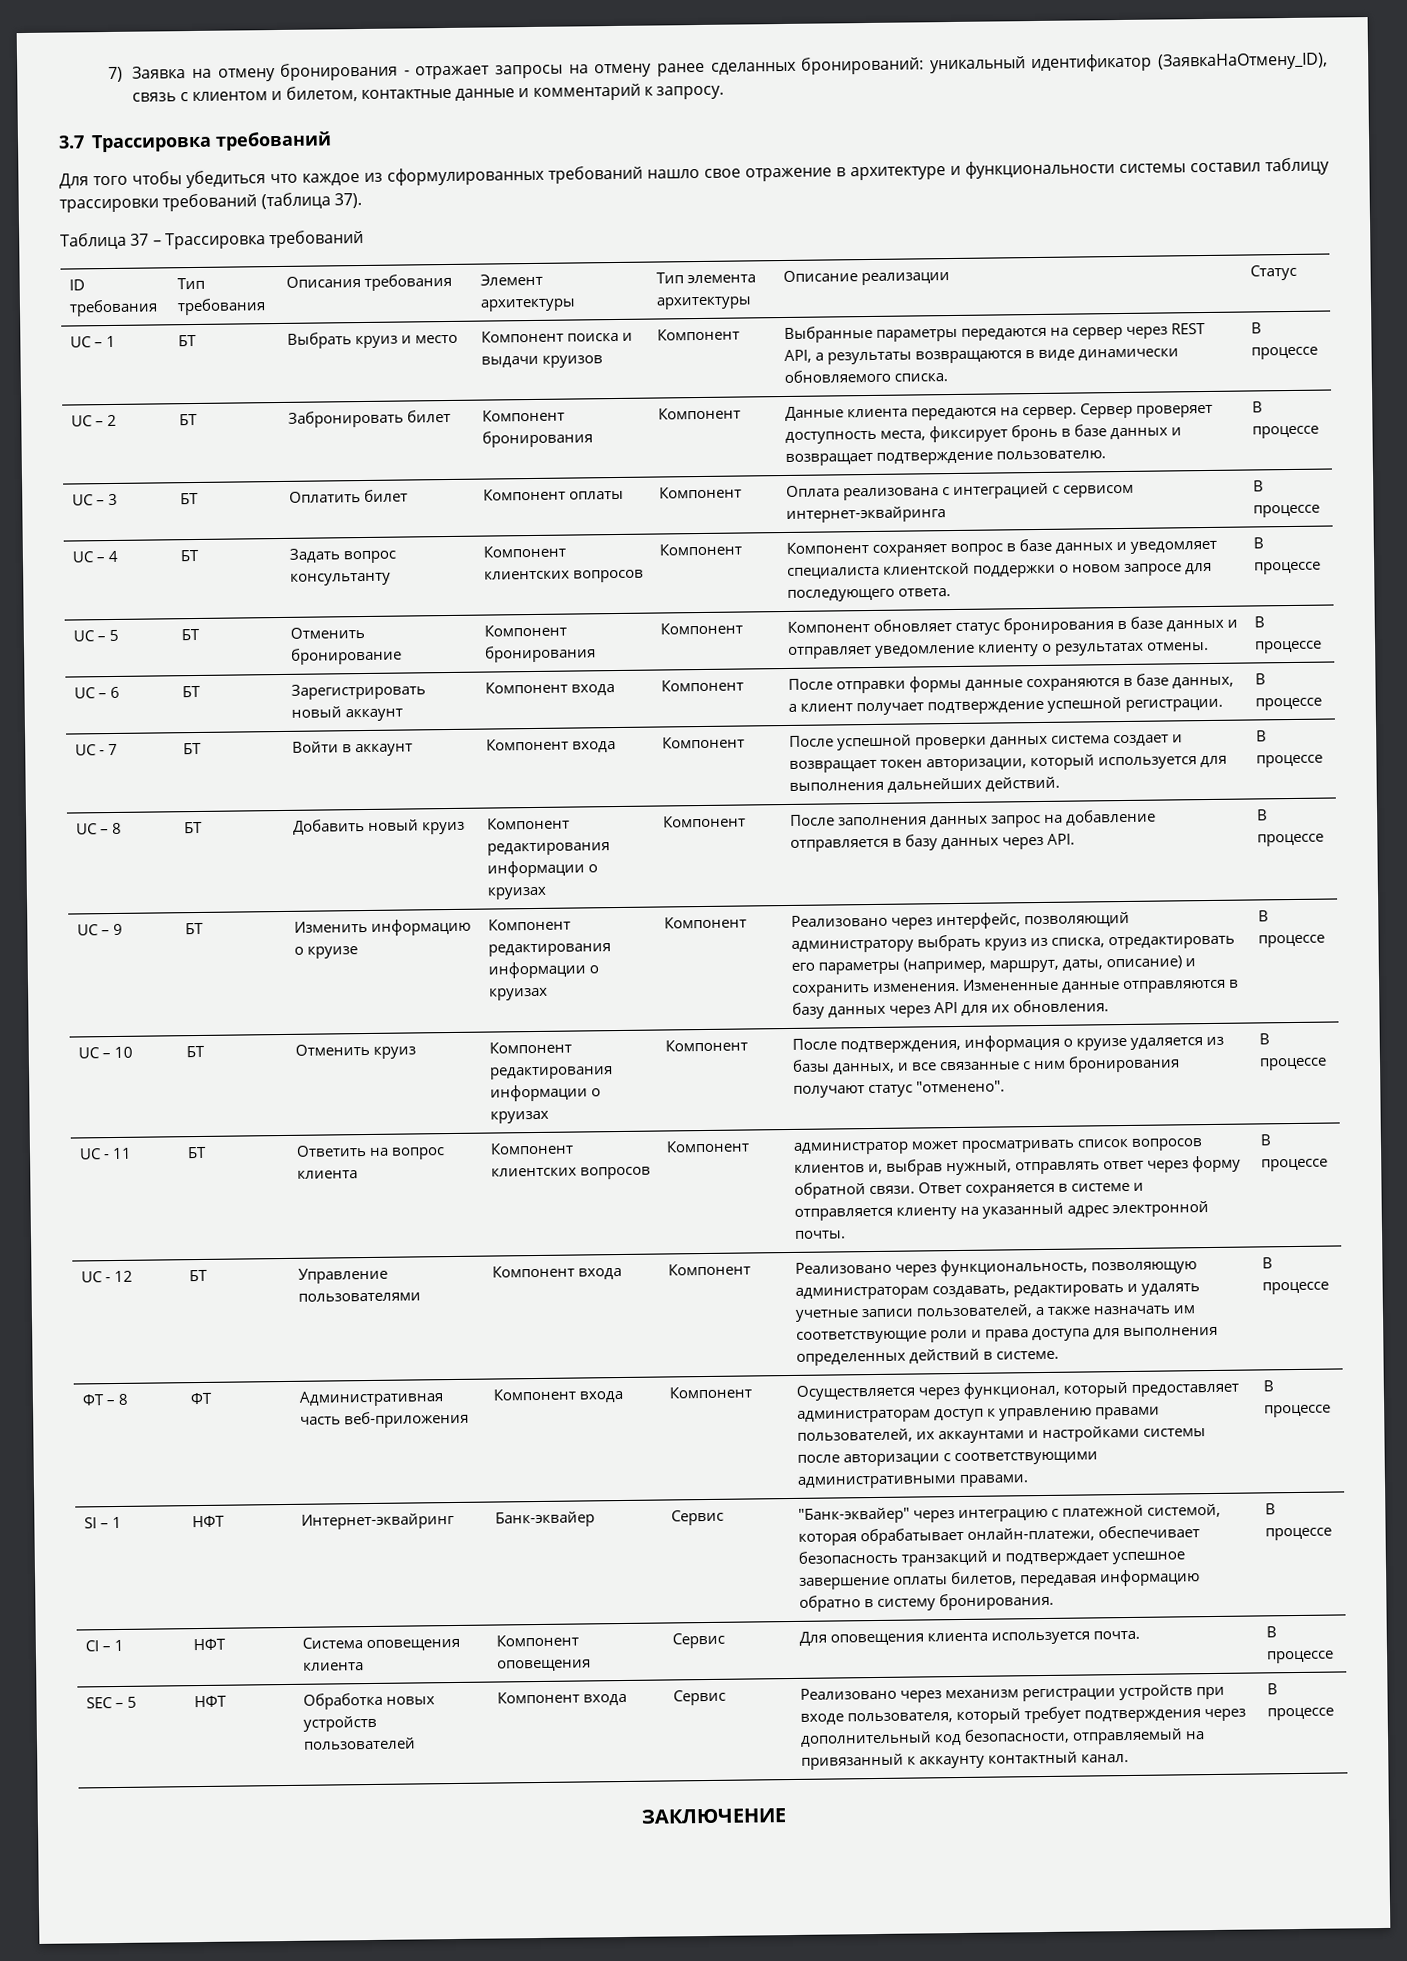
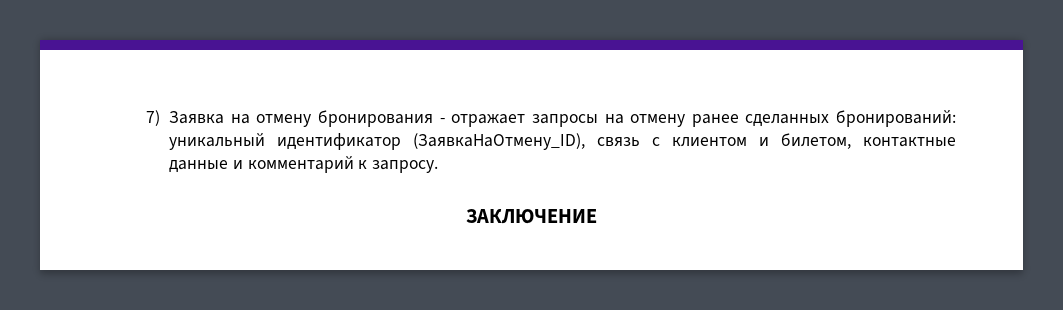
- 3.7 Трассировка требований
- Для того чтобы убедиться что каждое из сформулированных требований нашло свое отражение в архитектуре и функциональности системы составил таблицу трассировки требований (таблица 37).
- Таблица 37 – Трассировка требований
- ID требования | Тип требования | Описания требования | Элемент архитектуры | Тип элемента архитектуры | Описание реализации | Статус
- UC – 1 | БТ | Выбрать круиз и место | Компонент поиска и выдачи круизов | Компонент | Выбранные параметры передаются на сервер через REST API, а результаты возвращаются в виде динамически обновляемого списка. | В процессе
- UC – 2 | БТ | Забронировать билет | Компонент бронирования | Компонент | Данные клиента передаются на сервер. Сервер проверяет доступность места, фиксирует бронь в базе данных и возвращает подтверждение пользователю. | В процессе
- UC – 3 | БТ | Оплатить билет | Компонент оплаты | Компонент | Оплата реализована с интеграцией с сервисом интернет-эквайринга | В процессе
- UC – 4 | БТ | Задать вопрос консультанту | Компонент клиентских вопросов | Компонент | Компонент сохраняет вопрос в базе данных и уведомляет специалиста клиентской поддержки о новом запросе для последующего ответа. | В процессе
- UC – 5 | БТ | Отменить бронирование | Компонент бронирования | Компонент | Компонент обновляет статус бронирования в базе данных и отправляет уведомление клиенту о результатах отмены. | В процессе
- UC – 6 | БТ | Зарегистрировать новый аккаунт | Компонент входа | Компонент | После отправки формы данные сохраняются в базе данных, а клиент получает подтверждение успешной регистрации. | В процессе
- UC - 7 | БТ | Войти в аккаунт | Компонент входа | Компонент | После успешной проверки данных система создает и возвращает токен авторизации, который используется для выполнения дальнейших действий. | В процессе
- UC – 8 | БТ | Добавить новый круиз | Компонент редактирования информации о круизах | Компонент | После заполнения данных запрос на добавление отправляется в базу данных через API. | В процессе
- UC – 9 | БТ | Изменить информацию о круизе | Компонент редактирования информации о круизах | Компонент | Реализовано через интерфейс, позволяющий администратору выбрать круиз из списка, отредактировать его параметры (например, маршрут, даты, описание) и сохранить изменения. Измененные данные отправляются в базу данных через API для их обновления. | В процессе
- UC – 10 | БТ | Отменить круиз | Компонент редактирования информации о круизах | Компонент | После подтверждения, информация о круизе удаляется из базы данных, и все связанные с ним бронирования получают статус "отменено". | В процессе
- UC - 11 | БТ | Ответить на вопрос клиента | Компонент клиентских вопросов | Компонент | администратор может просматривать список вопросов клиентов и, выбрав нужный, отправлять ответ через форму обратной связи. Ответ сохраняется в системе и отправляется клиенту на указанный адрес электронной почты. | В процессе
- UC - 12 | БТ | Управление пользователями | Компонент входа | Компонент | Реализовано через функциональность, позволяющую администраторам создавать, редактировать и удалять учетные записи пользователей, а также назначать им соответствующие роли и права доступа для выполнения определенных действий в системе. | В процессе
- ФТ – 8 | ФТ | Административная часть веб-приложения | Компонент входа | Компонент | Осуществляется через функционал, который предоставляет администраторам доступ к управлению правами пользователей, их аккаунтами и настройками системы после авторизации с соответствующими административными правами. | В процессе
- SI – 1 | НФТ | Интернет-эквайринг | Банк-эквайер | Сервис | "Банк-эквайер" через интеграцию с платежной системой, которая обрабатывает онлайн-платежи, обеспечивает безопасность транзакций и подтверждает успешное завершение оплаты билетов, передавая информацию обратно в систему бронирования. | В процессе
- СI – 1 | НФТ | Система оповещения клиента | Компонент оповещения | Сервис | Для оповещения клиента используется почта. | В процессе
- SEC – 5 | НФТ | Обработка новых устройств пользователей | Компонент входа | Сервис | Реализовано через механизм регистрации устройств при входе пользователя, который требует подтверждения через дополнительный код безопасности, отправляемый на привязанный к аккаунту контактный канал. | В процессе

